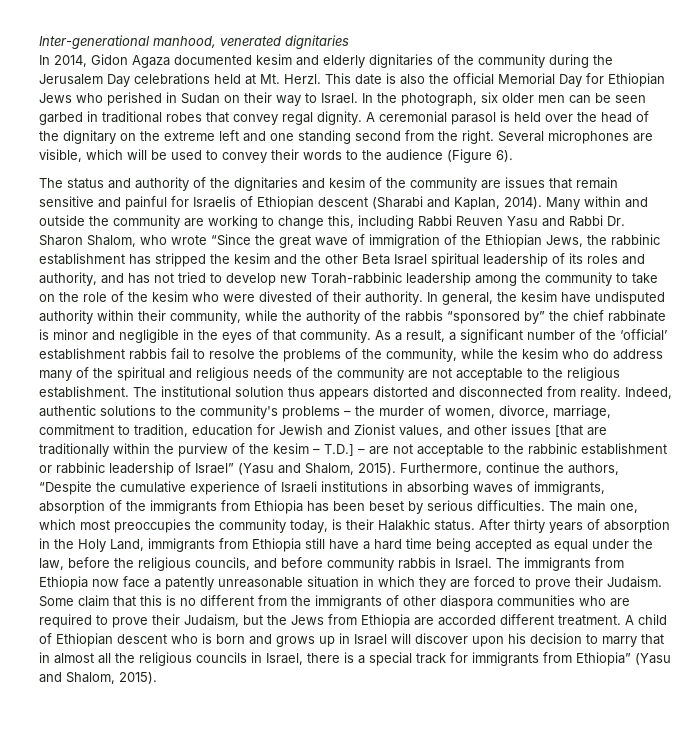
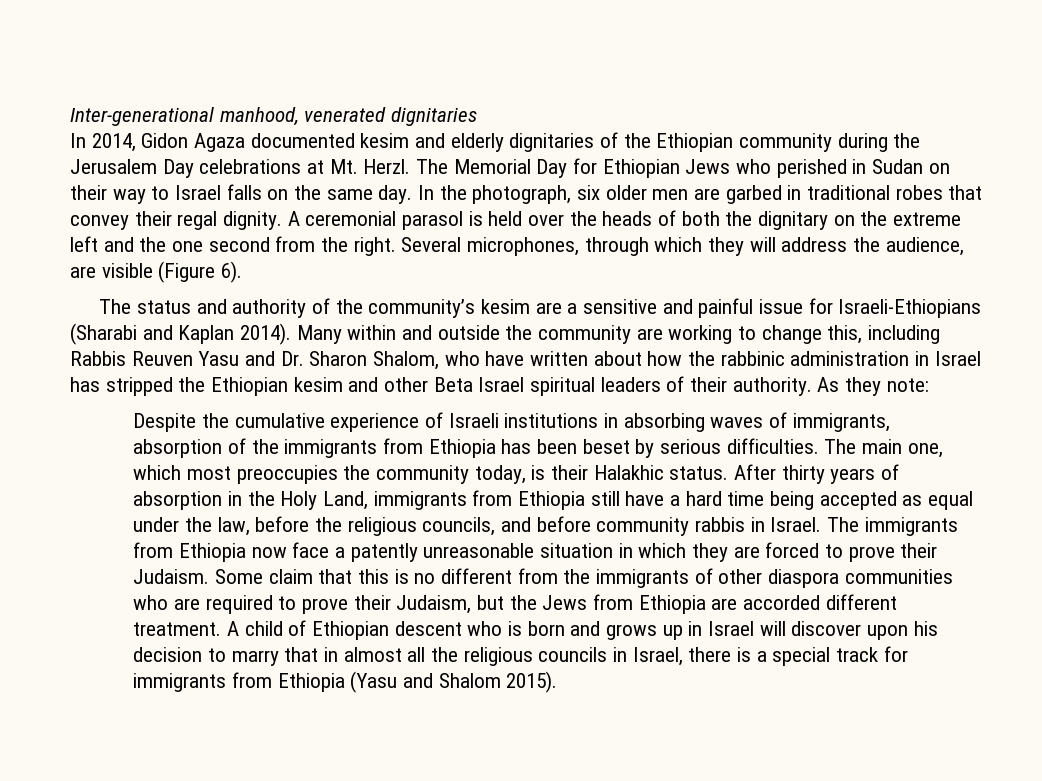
- In 2014, Gidon Agaza documented kesim and elderly dignitaries of the community during the Jerusalem Day celebrations held at Mt. Herzl.
+ In 2014, Gidon Agaza documented kesim and elderly dignitaries of the Ethiopian community during the Jerusalem Day celebrations at Mt. Herzl.
- This date is also the official Memorial Day for Ethiopian Jews who perished in Sudan on their way to Israel.
+ The Memorial Day for Ethiopian Jews who perished in Sudan on their way to Israel falls on the same day.
- In the photograph, six older men can be seen garbed in traditional robes that convey regal dignity.
+ In the photograph, six older men are garbed in traditional robes that convey their regal dignity.
- A ceremonial parasol is held over the head of the dignitary on the extreme left and one standing second from the right.
+ A ceremonial parasol is held over the heads of both the dignitary on the extreme left and the one second from the right.
- Several microphones are visible, which will be used to convey their words to the audience (Figure 6).
+ Several microphones, through which they will address the audience, are visible (Figure 6).
- The status and authority of the dignitaries and kesim of the community are issues that remain sensitive and painful for Israelis of Ethiopian descent (Sharabi and Kaplan, 2014).
+ The status and authority of the community’s kesim are a sensitive and painful issue for Israeli-Ethiopians (Sharabi and Kaplan 2014).
- Many within and outside the community are working to change this, including Rabbi Reuven Yasu and Rabbi Dr. Sharon Shalom, who wrote “Since the great wave of immigration of the Ethiopian Jews, the rabbinic establishment has stripped the kesim and the other Beta Israel spiritual leadership of its roles and authority, and has not tried to develop new Torah-rabbinic leadership among the community to take on the role of the kesim who were divested of their authority. In general, the kesim have undisputed authority within their community, while the authority of the rabbis “sponsored by” the chief rabbinate is minor and negligible in the eyes of that community. As a result, a significant number of the ‘official’ establishment rabbis fail to resolve the problems of the community, while the kesim who do address many of the spiritual and religious needs of the community are not acceptable to the religious establishment. The institutional solution thus appears distorted and disconnected from reality. Indeed, authentic solutions to the community's problems – the murder of women, divorce, marriage, commitment to tradition, education for Jewish and Zionist values, and other issues [that are traditionally within the purview of the kesim – T.D.] – are not acceptable to the rabbinic establishment or rabbinic leadership of Israel” (Yasu and Shalom, 2015). Furthermore, continue the authors, “Despite the cumulative experience of Israeli institutions in absorbing waves of immigrants, absorption of the immigrants from Ethiopia has been beset by serious difficulties.
+ Many within and outside the community are working to change this, including Rabbis Reuven Yasu and Dr. Sharon Shalom, who have written about how the rabbinic administration in Israel has stripped the Ethiopian kesim and other Beta Israel spiritual leaders of their authority. As they note:
+ Despite the cumulative experience of Israeli institutions in absorbing waves of immigrants, absorption of the immigrants from Ethiopia has been beset by serious difficulties.
- A child of Ethiopian descent who is born and grows up in Israel will discover upon his decision to marry that in almost all the religious councils in Israel, there is a special track for immigrants from Ethiopia” (Yasu and Shalom, 2015).
+ A child of Ethiopian descent who is born and grows up in Israel will discover upon his decision to marry that in almost all the religious councils in Israel, there is a special track for immigrants from Ethiopia (Yasu and Shalom 2015).

